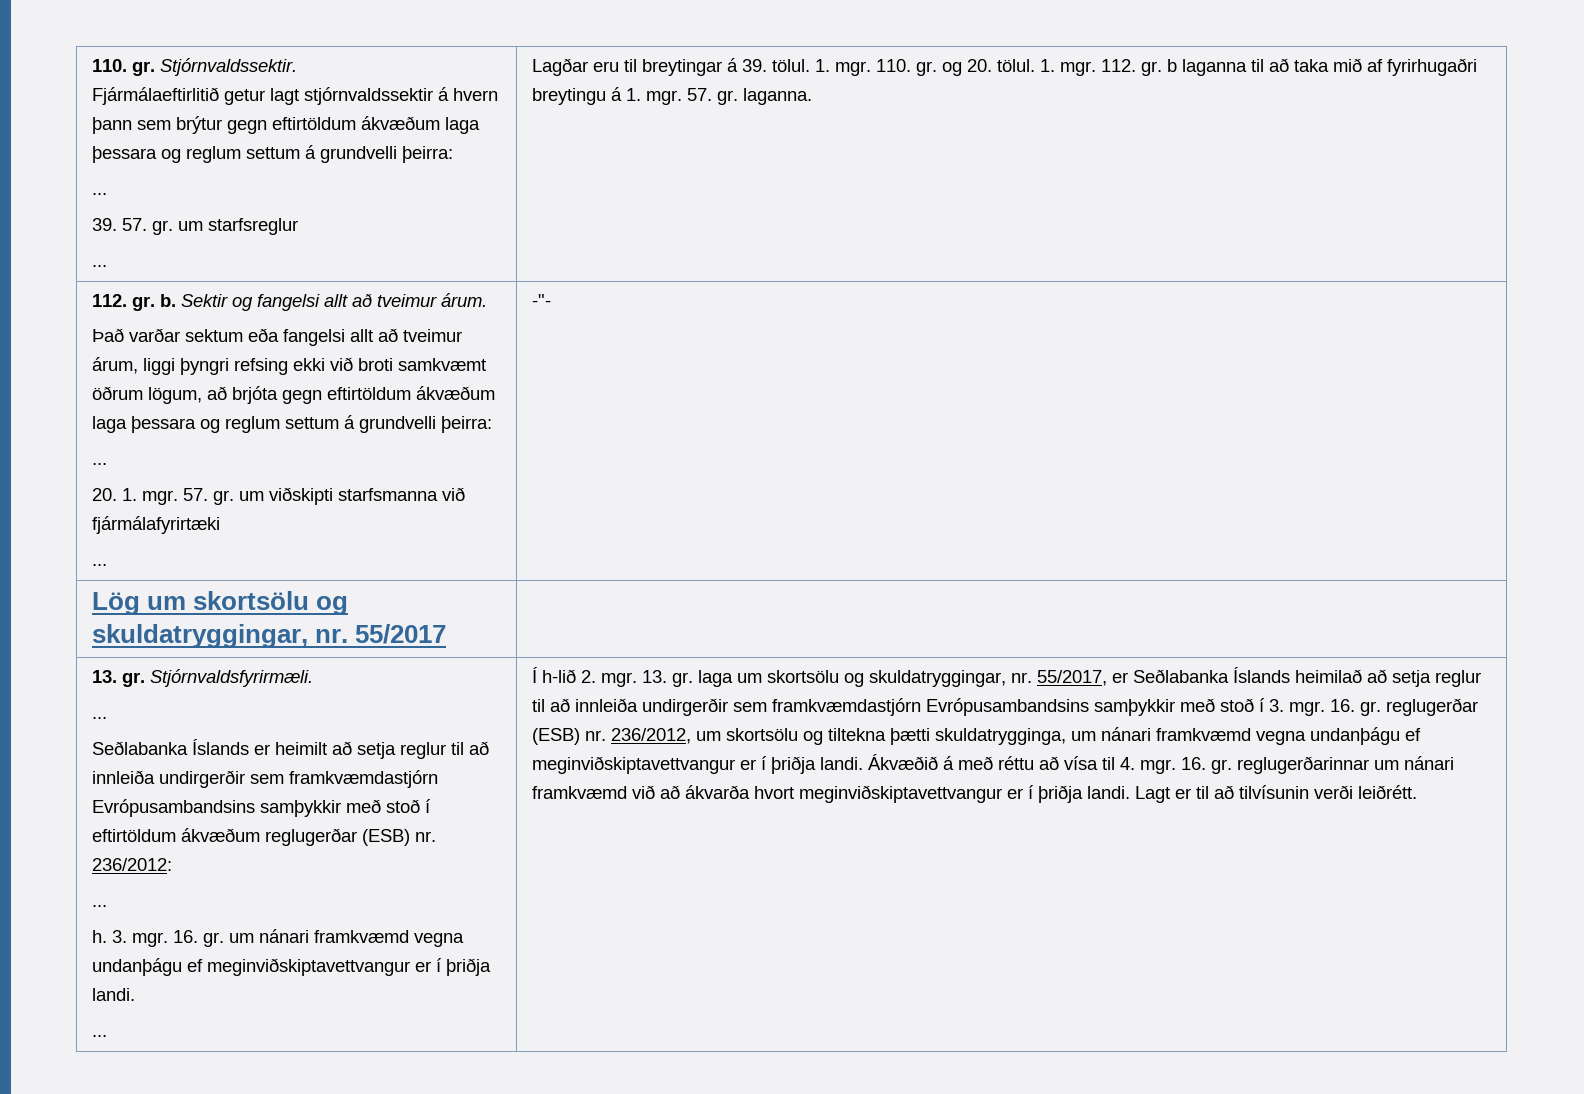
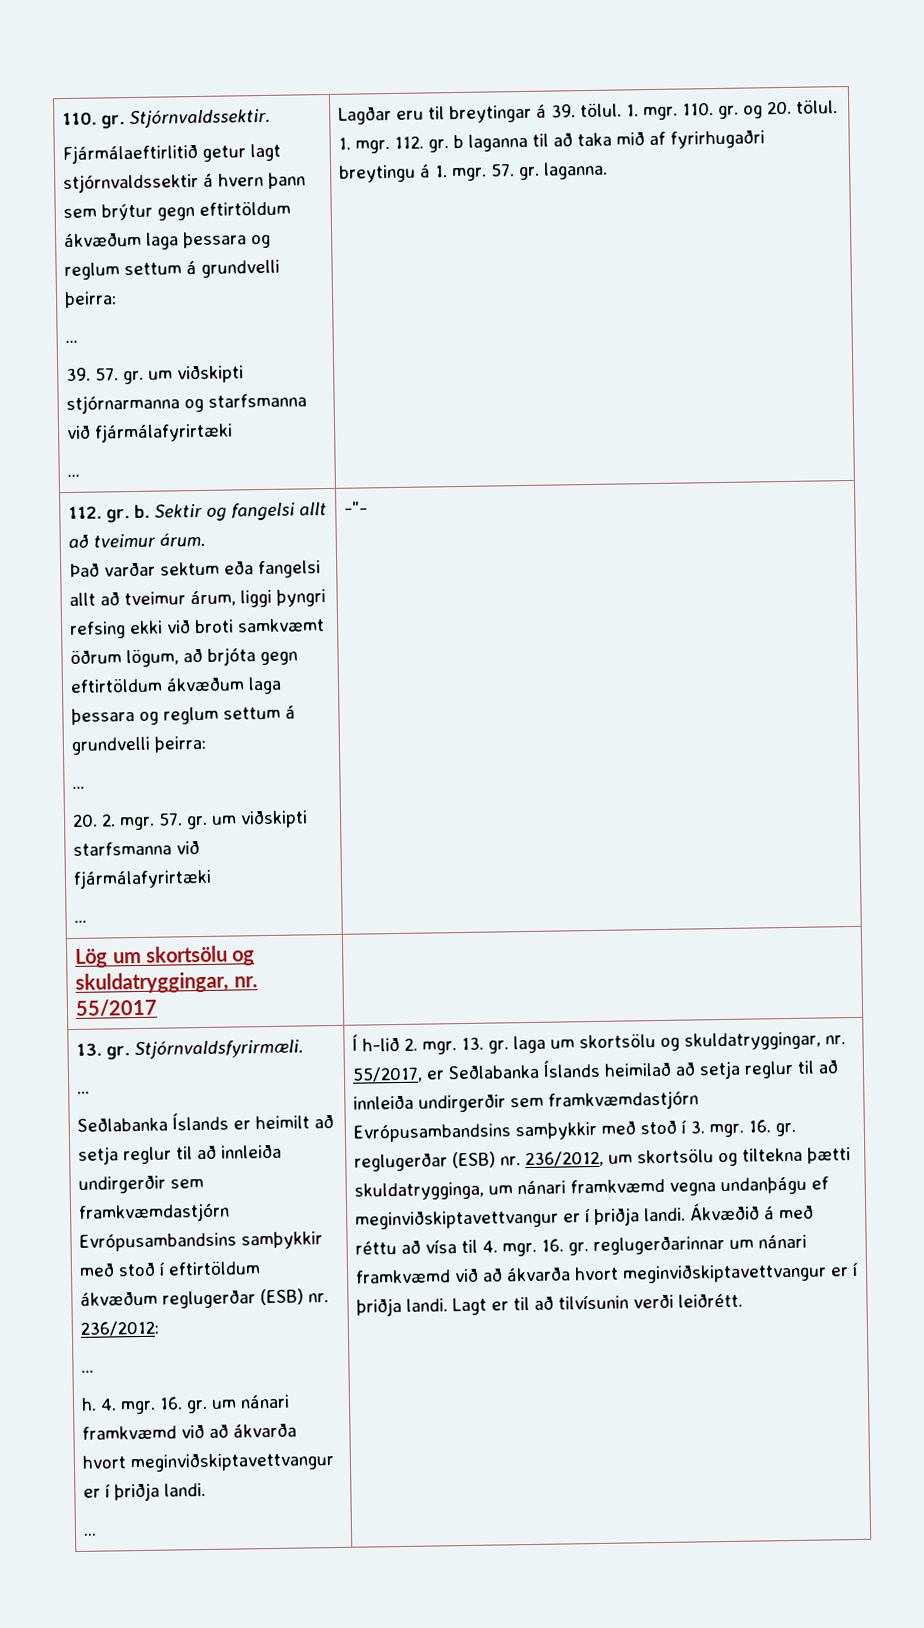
- 39. 57. gr. um starfsreglur
+ 39. 57. gr. um viðskipti stjórnarmanna og starfsmanna við fjármálafyrirtæki
- 20. 1. mgr.
+ 20. 2. mgr.
- h. 3. mgr.
+ h. 4. mgr.
- 16. gr. um nánari framkvæmd vegna undanþágu ef meginviðskiptavettvangur er í þriðja landi.
+ 16. gr. um nánari framkvæmd við að ákvarða hvort meginviðskiptavettvangur er í þriðja landi.

